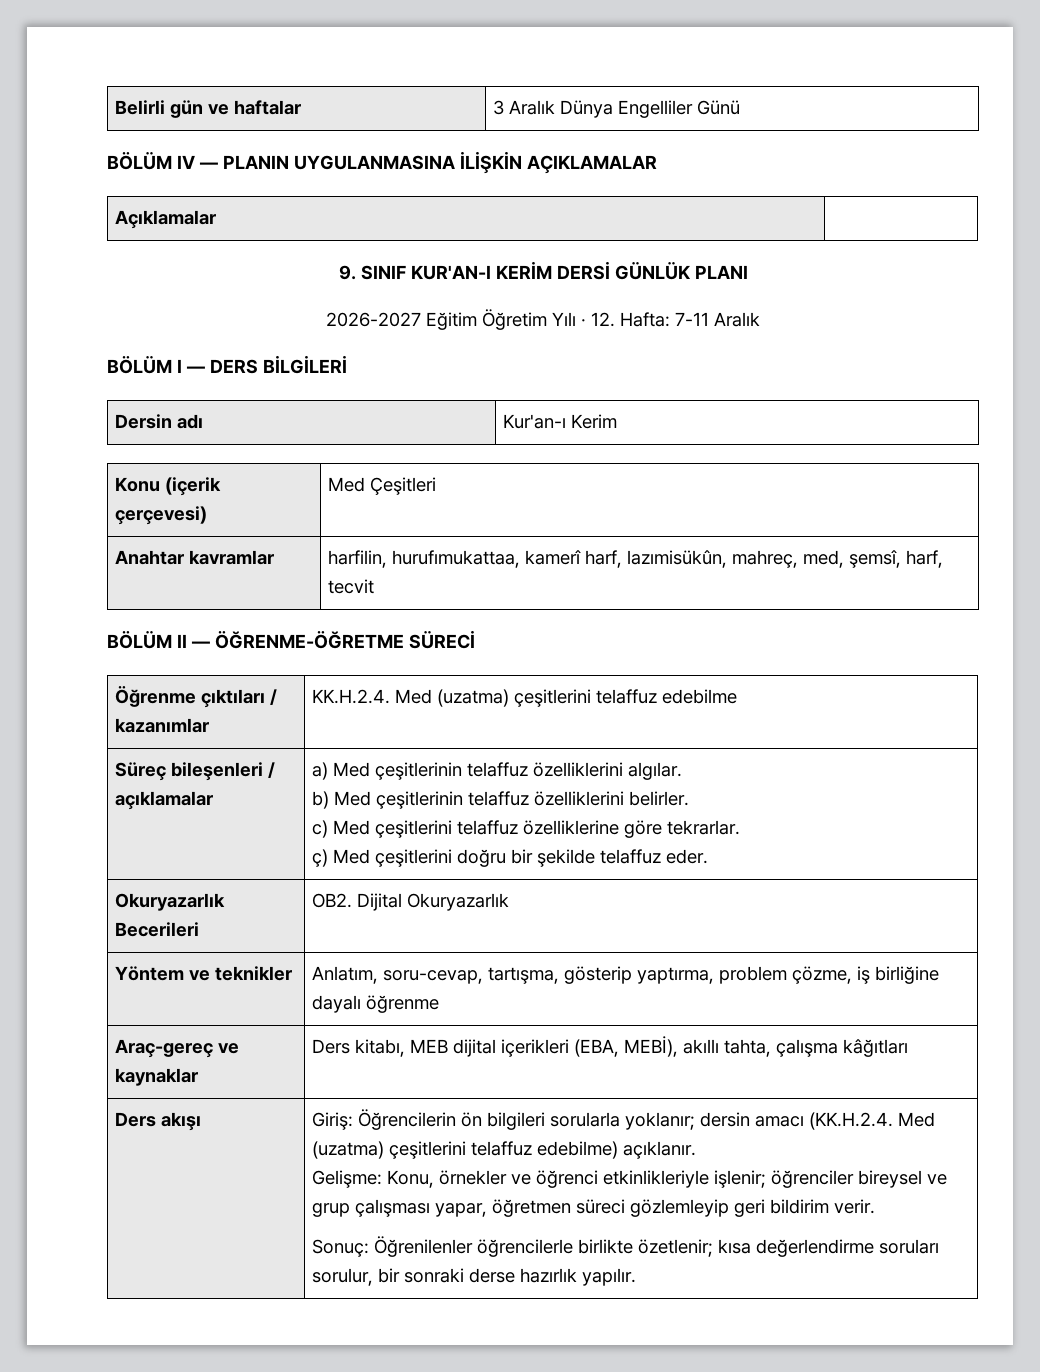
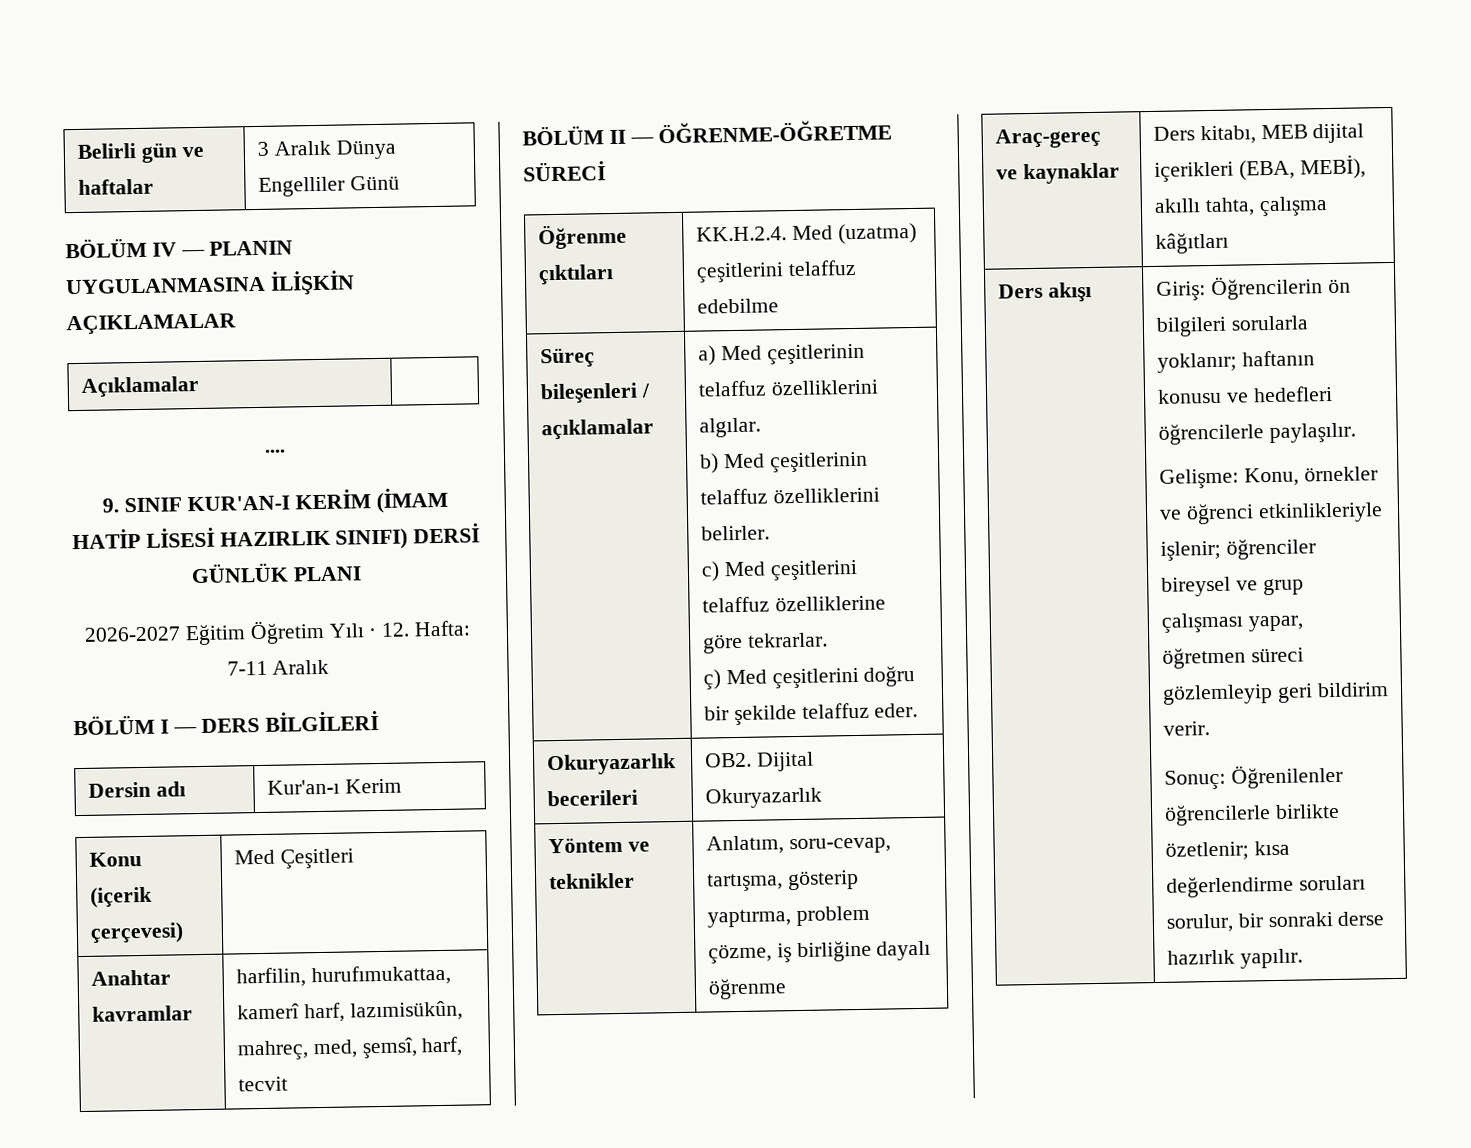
+ ....
- 9. SINIF KUR'AN-I KERİM DERSİ GÜNLÜK PLANI
+ 9. SINIF KUR'AN-I KERİM (İMAM HATİP LİSESİ HAZIRLIK SINIFI) DERSİ GÜNLÜK PLANI
- Öğrenme çıktıları / kazanımlar | KK.H.2.4. Med (uzatma) çeşitlerini telaffuz edebilme
+ Öğrenme çıktıları | KK.H.2.4. Med (uzatma) çeşitlerini telaffuz edebilme
- Okuryazarlık Becerileri | OB2. Dijital Okuryazarlık
+ Okuryazarlık becerileri | OB2. Dijital Okuryazarlık
- Giriş: Öğrencilerin ön bilgileri sorularla yoklanır; dersin amacı (KK.H.2.4. Med (uzatma) çeşitlerini telaffuz edebilme) açıklanır.
+ Giriş: Öğrencilerin ön bilgileri sorularla yoklanır; haftanın konusu ve hedefleri öğrencilerle paylaşılır.

